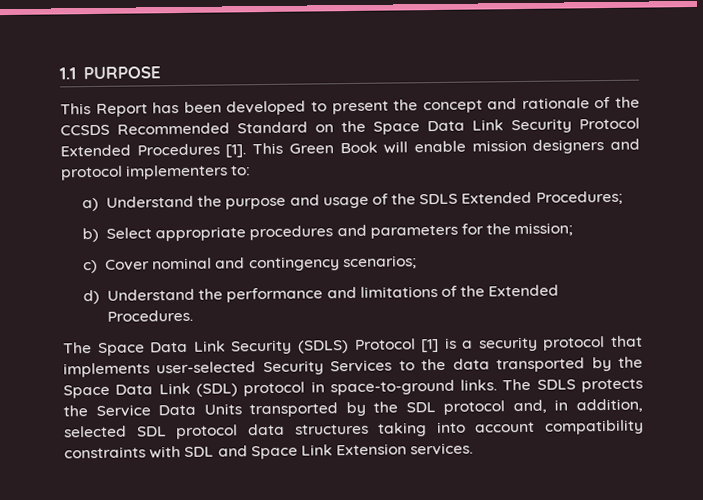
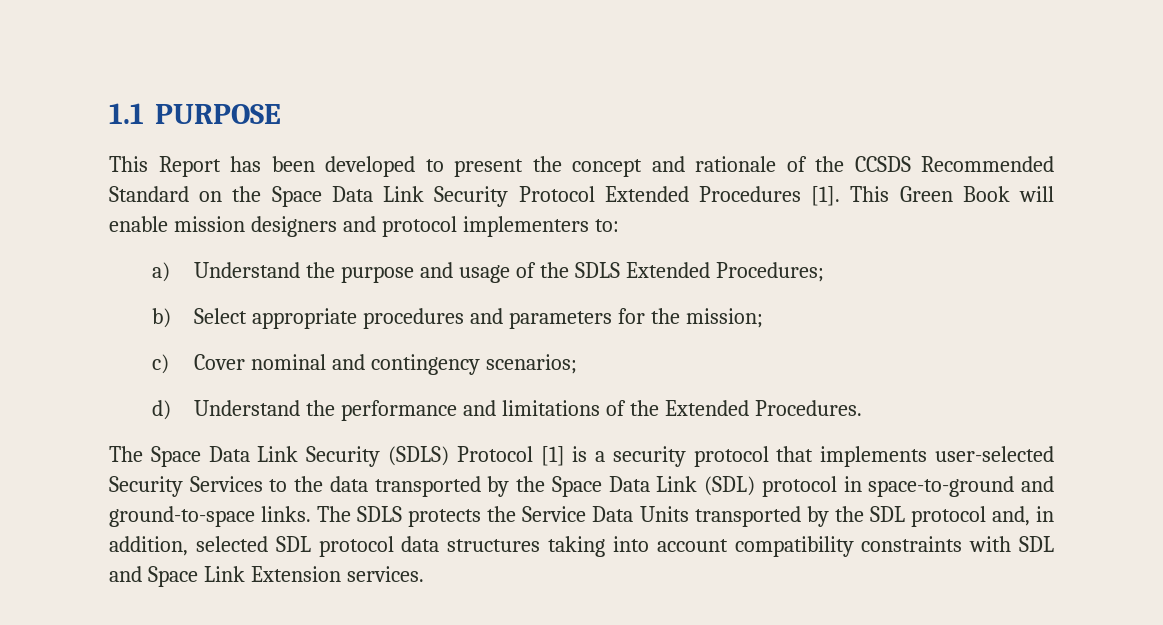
- The Space Data Link Security (SDLS) Protocol [1] is a security protocol that implements user-selected Security Services to the data transported by the Space Data Link (SDL) protocol in space-to-ground links.
+ The Space Data Link Security (SDLS) Protocol [1] is a security protocol that implements user-selected Security Services to the data transported by the Space Data Link (SDL) protocol in space-to-ground and ground-to-space links.

